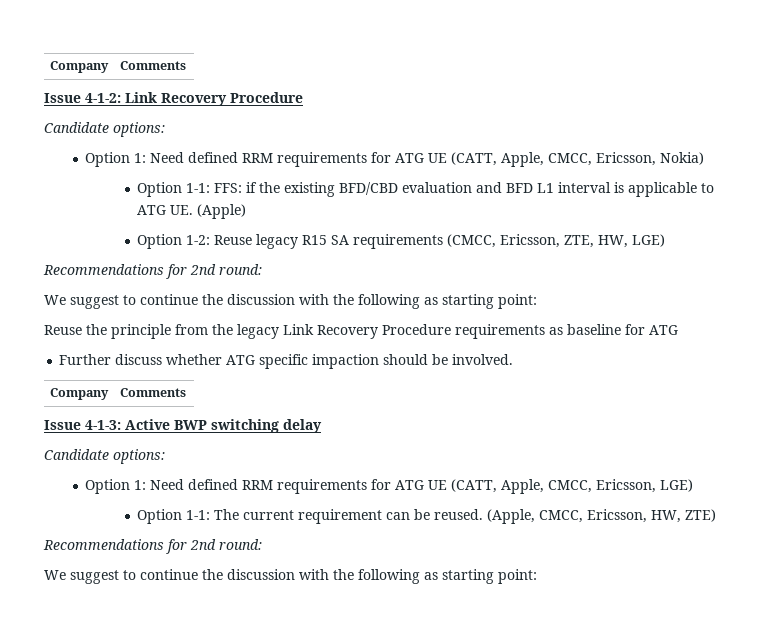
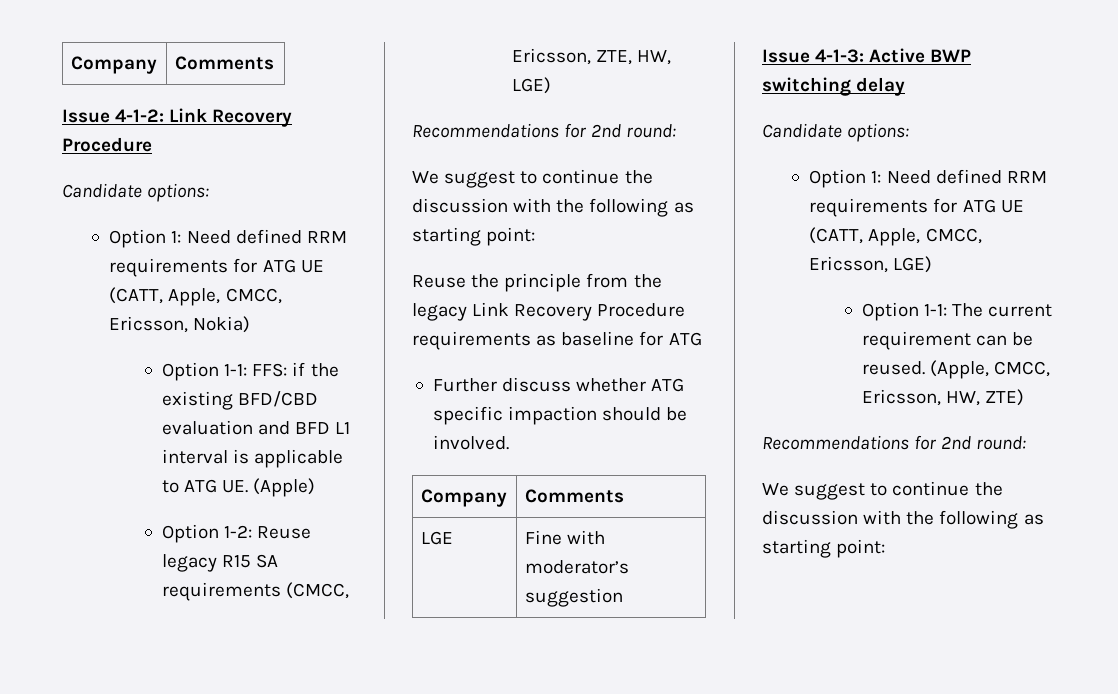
+ LGE | Fine with moderator’s suggestion

